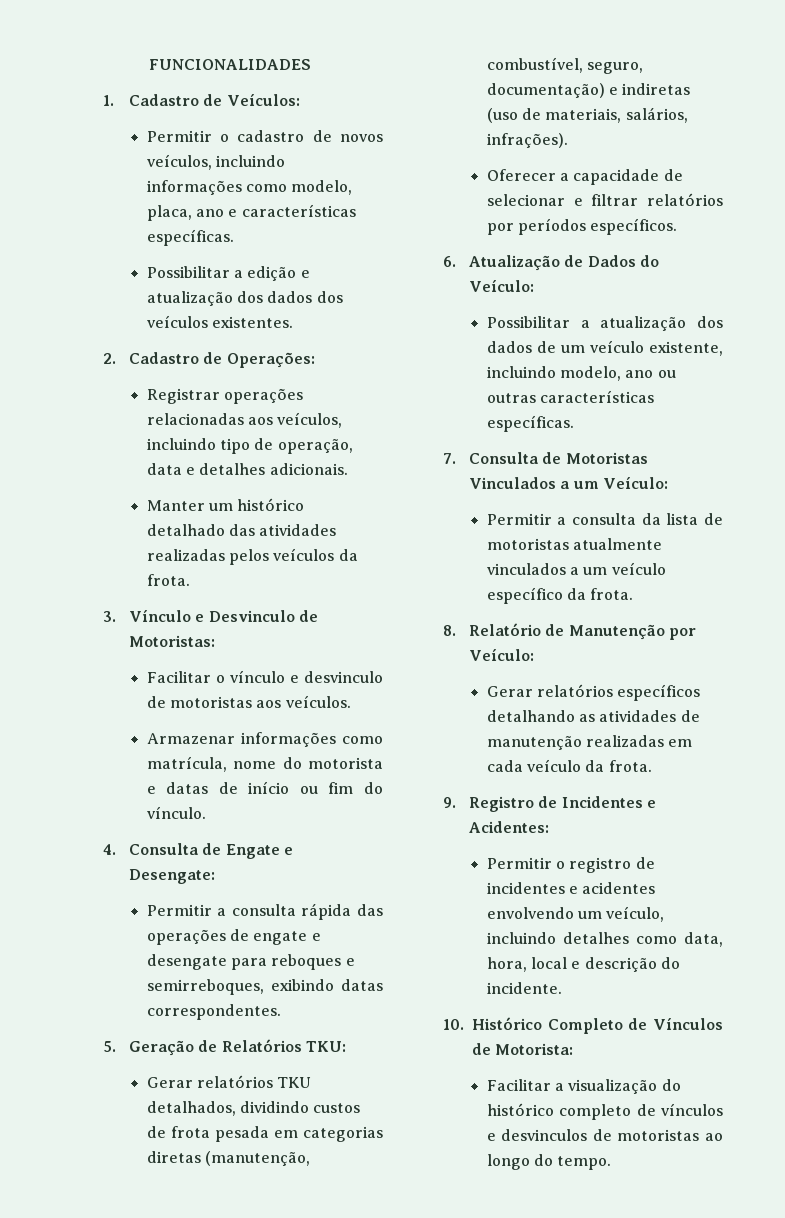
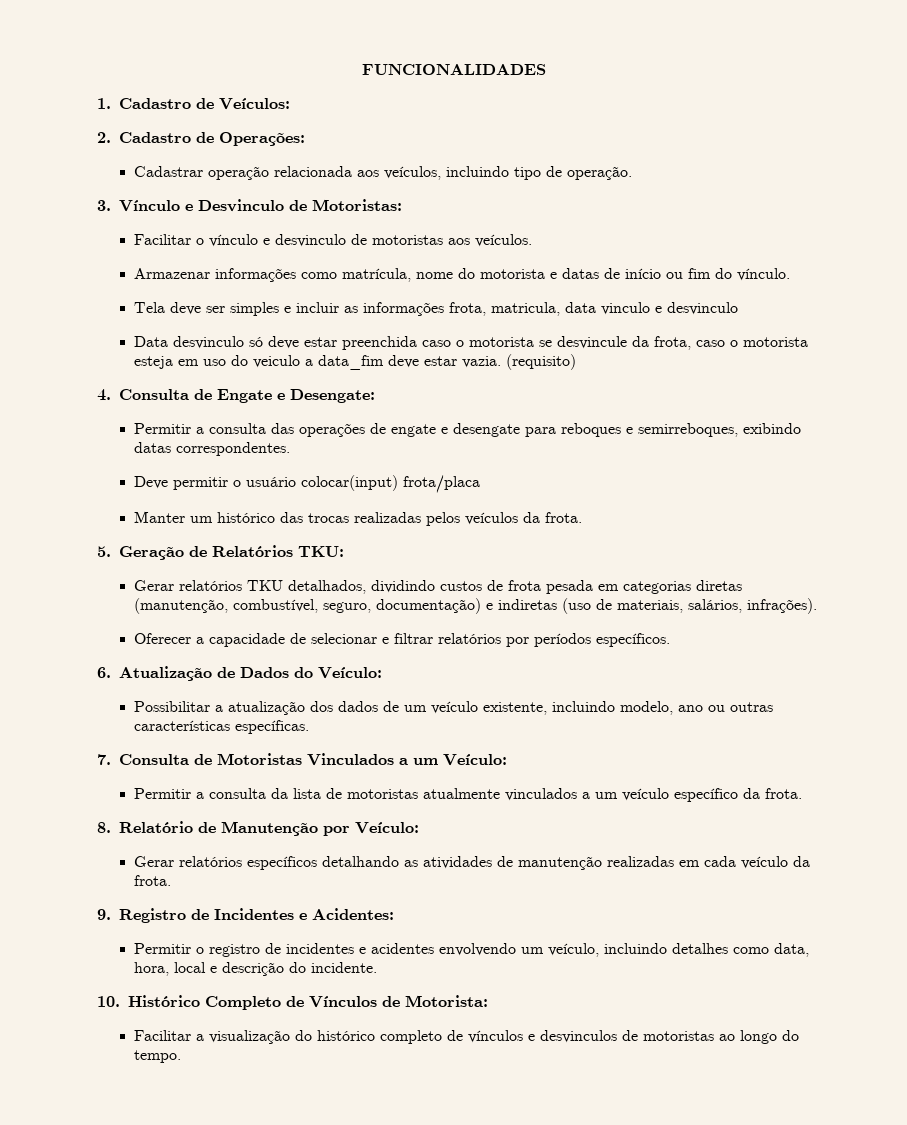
- Permitir o cadastro de novos veículos, incluindo informações como modelo, placa, ano e características específicas.
- Possibilitar a edição e atualização dos dados dos veículos existentes.
- Registrar operações relacionadas aos veículos, incluindo tipo de operação, data e detalhes adicionais.
- Manter um histórico detalhado das atividades realizadas pelos veículos da frota.
+ Cadastrar operação relacionada aos veículos, incluindo tipo de operação.
+ Tela deve ser simples e incluir as informações frota, matricula, data vinculo e desvinculo
+ Data desvinculo só deve estar preenchida caso o motorista se desvincule da frota, caso o motorista esteja em uso do veiculo a data_fim deve estar vazia. (requisito)
- Permitir a consulta rápida das operações de engate e desengate para reboques e semirreboques, exibindo datas correspondentes.
+ Permitir a consulta das operações de engate e desengate para reboques e semirreboques, exibindo datas correspondentes.
+ Deve permitir o usuário colocar(input) frota/placa
+ Manter um histórico das trocas realizadas pelos veículos da frota.

